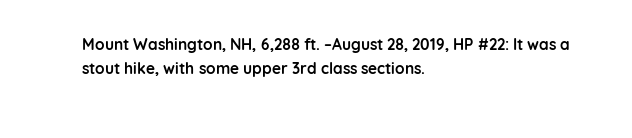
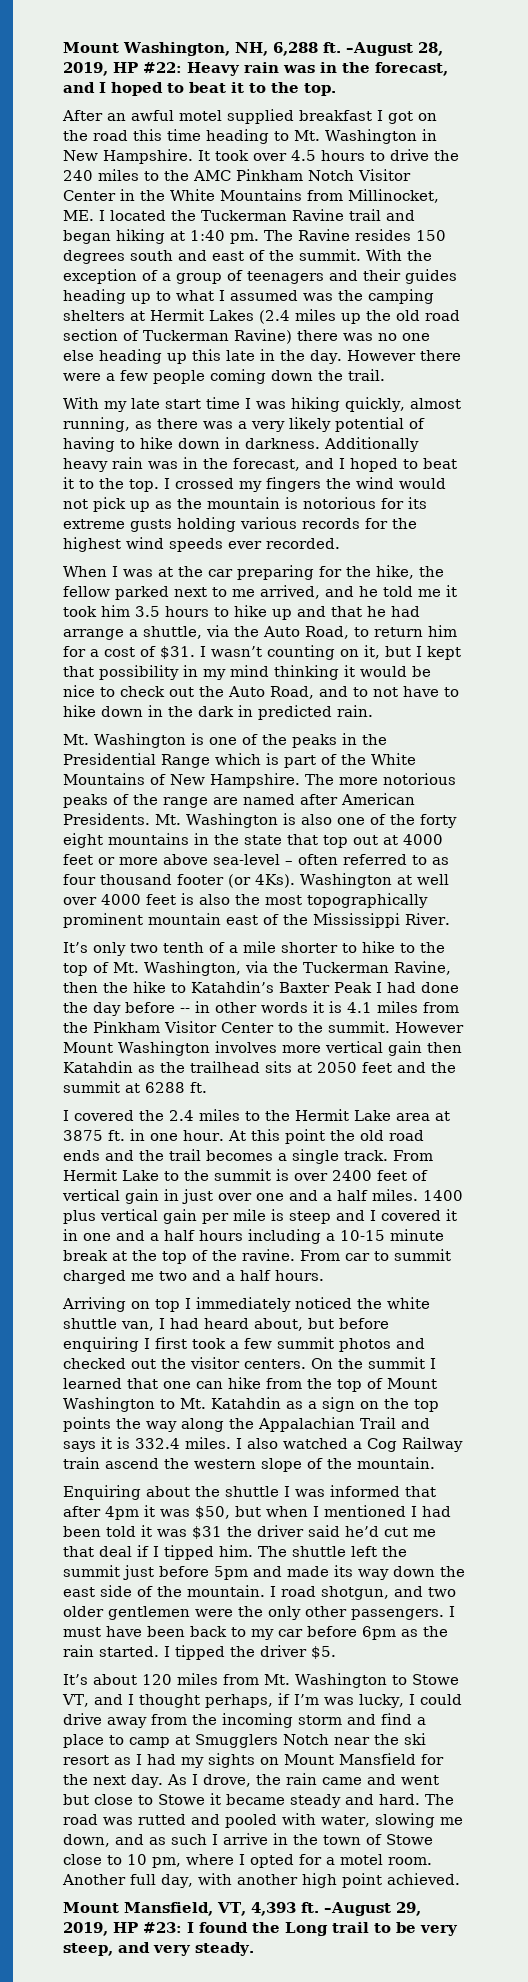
- –August 28, 2019, HP #22: It was a stout hike, with some upper 3rd class sections.
+ –August 28, 2019, HP #22: Heavy rain was in the forecast, and I hoped to beat it to the top.
+ After an awful motel supplied breakfast I got on the road this time heading to Mt. Washington in New Hampshire. It took over 4.5 hours to drive the 240 miles to the AMC Pinkham Notch Visitor Center in the White Mountains from Millinocket, ME. I located the Tuckerman Ravine trail and began hiking at 1:40 pm. The Ravine resides 150 degrees south and east of the summit. With the exception of a group of teenagers and their guides heading up to what I assumed was the camping shelters at Hermit Lakes (2.4 miles up the old road section of Tuckerman Ravine) there was no one else heading up this late in the day. However there were a few people coming down the trail.
+ With my late start time I was hiking quickly, almost running, as there was a very likely potential of having to hike down in darkness. Additionally heavy rain was in the forecast, and I hoped to beat it to the top. I crossed my fingers the wind would not pick up as the mountain is notorious for its extreme gusts holding various records for the highest wind speeds ever recorded.
+ When I was at the car preparing for the hike, the fellow parked next to me arrived, and he told me it took him 3.5 hours to hike up and that he had arrange a shuttle, via the Auto Road, to return him for a cost of $31. I wasn’t counting on it, but I kept that possibility in my mind thinking it would be nice to check out the Auto Road, and to not have to hike down in the dark in predicted rain.
+ Mt. Washington is one of the peaks in the Presidential Range which is part of the White Mountains of New Hampshire. The more notorious peaks of the range are named after American Presidents. Mt. Washington is also one of the forty eight mountains in the state that top out at 4000 feet or more above sea-level – often referred to as four thousand footer (or 4Ks). Washington at well over 4000 feet is also the most topographically prominent mountain east of the Mississippi River.
+ It’s only two tenth of a mile shorter to hike to the top of Mt. Washington, via the Tuckerman Ravine, then the hike to Katahdin’s Baxter Peak I had done the day before -- in other words it is 4.1 miles from the Pinkham Visitor Center to the summit. However Mount Washington involves more vertical gain then Katahdin as the trailhead sits at 2050 feet and the summit at 6288 ft.
+ I covered the 2.4 miles to the Hermit Lake area at 3875 ft. in one hour. At this point the old road ends and the trail becomes a single track. From Hermit Lake to the summit is over 2400 feet of vertical gain in just over one and a half miles. 1400 plus vertical gain per mile is steep and I covered it in one and a half hours including a 10-15 minute break at the top of the ravine. From car to summit charged me two and a half hours.
+ Arriving on top I immediately noticed the white shuttle van, I had heard about, but before enquiring I first took a few summit photos and checked out the visitor centers. On the summit I learned that one can hike from the top of Mount Washington to Mt. Katahdin as a sign on the top points the way along the Appalachian Trail and says it is 332.4 miles. I also watched a Cog Railway train ascend the western slope of the mountain.
+ Enquiring about the shuttle I was informed that after 4pm it was $50, but when I mentioned I had been told it was $31 the driver said he’d cut me that deal if I tipped him. The shuttle left the summit just before 5pm and made its way down the east side of the mountain. I road shotgun, and two older gentlemen were the only other passengers. I must have been back to my car before 6pm as the rain started. I tipped the driver $5.
+ It’s about 120 miles from Mt. Washington to Stowe VT, and I thought perhaps, if I’m was lucky, I could drive away from the incoming storm and find a place to camp at Smugglers Notch near the ski resort as I had my sights on Mount Mansfield for the next day. As I drove, the rain came and went but close to Stowe it became steady and hard. The road was rutted and pooled with water, slowing me down, and as such I arrive in the town of Stowe close to 10 pm, where I opted for a motel room. Another full day, with another high point achieved.
+ Mount Mansfield, VT, 4,393 ft. –August 29, 2019, HP #23: I found the Long trail to be very steep, and very steady.

